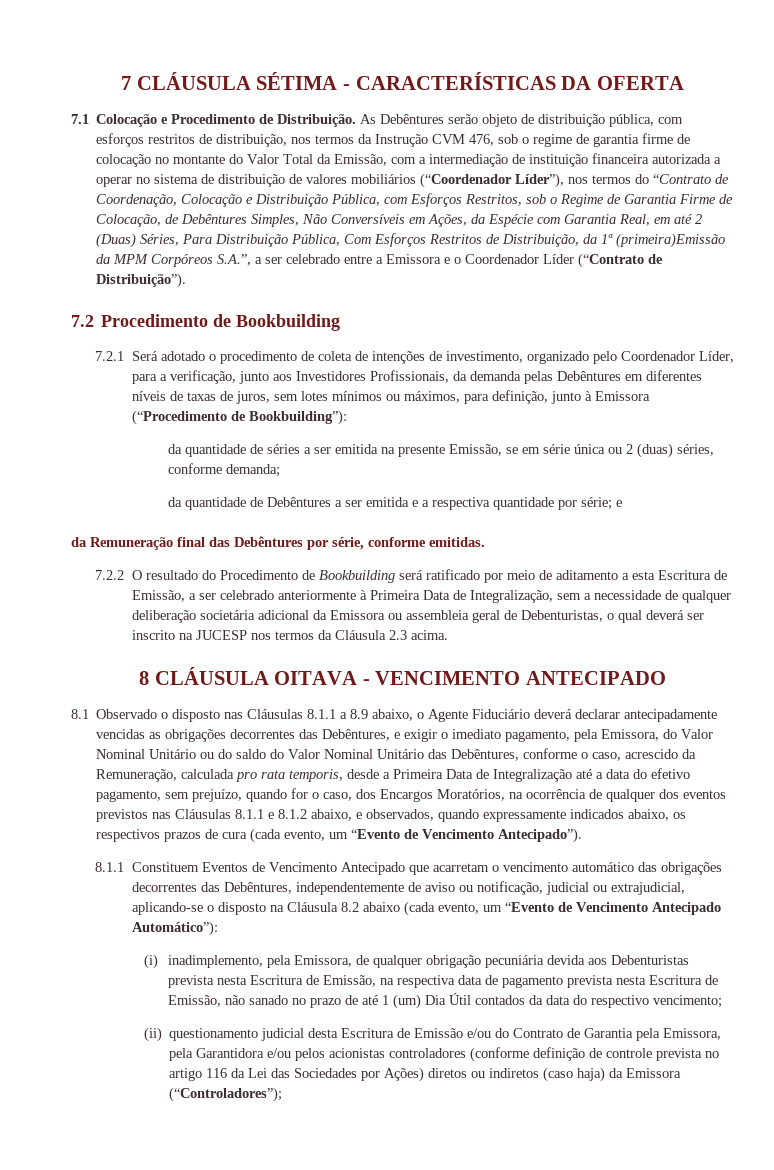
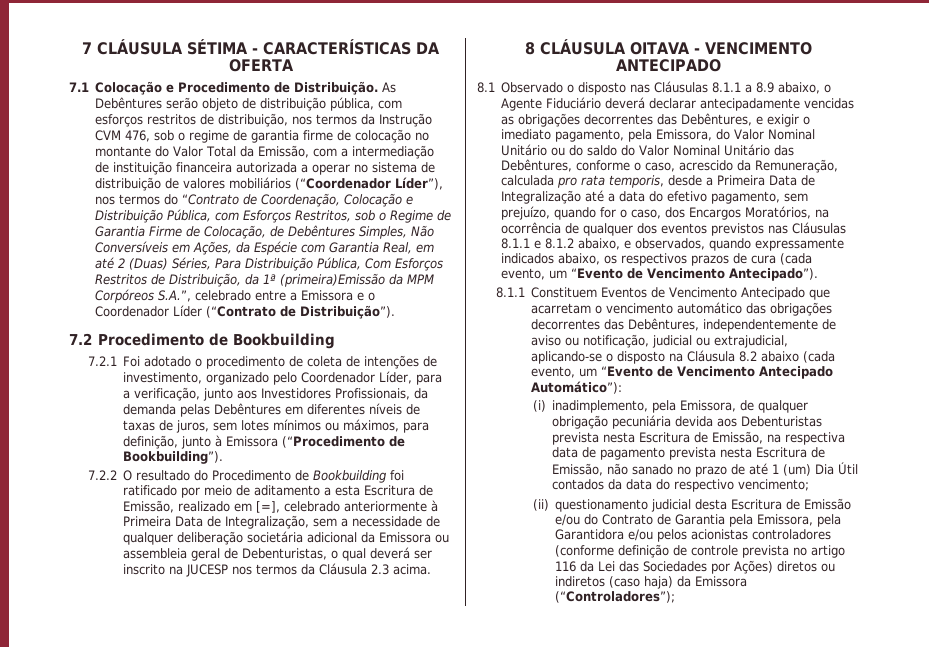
- As Debêntures serão objeto de distribuição pública, com esforços restritos de distribuição, nos termos da Instrução CVM 476, sob o regime de garantia firme de colocação no montante do Valor Total da Emissão, com a intermediação de instituição financeira autorizada a operar no sistema de distribuição de valores mobiliários (“Coordenador Líder”), nos termos do “Contrato de Coordenação, Colocação e Distribuição Pública, com Esforços Restritos, sob o Regime de Garantia Firme de Colocação, de Debêntures Simples, Não Conversíveis em Ações, da Espécie com Garantia Real, em até 2 (Duas) Séries, Para Distribuição Pública, Com Esforços Restritos de Distribuição, da 1ª (primeira)Emissão da MPM Corpóreos S.A.”, a ser celebrado entre a Emissora e o Coordenador Líder (“Contrato de Distribuição”).
+ As Debêntures serão objeto de distribuição pública, com esforços restritos de distribuição, nos termos da Instrução CVM 476, sob o regime de garantia firme de colocação no montante do Valor Total da Emissão, com a intermediação de instituição financeira autorizada a operar no sistema de distribuição de valores mobiliários (“Coordenador Líder”), nos termos do “Contrato de Coordenação, Colocação e Distribuição Pública, com Esforços Restritos, sob o Regime de Garantia Firme de Colocação, de Debêntures Simples, Não Conversíveis em Ações, da Espécie com Garantia Real, em até 2 (Duas) Séries, Para Distribuição Pública, Com Esforços Restritos de Distribuição, da 1ª (primeira)Emissão da MPM Corpóreos S.A.”, celebrado entre a Emissora e o Coordenador Líder (“Contrato de Distribuição”).
- 7.2.1 Será adotado o procedimento de coleta de intenções de investimento, organizado pelo Coordenador Líder, para a verificação, junto aos Investidores Profissionais, da demanda pelas Debêntures em diferentes níveis de taxas de juros, sem lotes mínimos ou máximos, para definição, junto à Emissora (“Procedimento de Bookbuilding”):
- da quantidade de séries a ser emitida na presente Emissão, se em série única ou 2 (duas) séries, conforme demanda;
- da quantidade de Debêntures a ser emitida e a respectiva quantidade por série; e
- da Remuneração final das Debêntures por série, conforme emitidas.
+ 7.2.1 Foi adotado o procedimento de coleta de intenções de investimento, organizado pelo Coordenador Líder, para a verificação, junto aos Investidores Profissionais, da demanda pelas Debêntures em diferentes níveis de taxas de juros, sem lotes mínimos ou máximos, para definição, junto à Emissora (“Procedimento de Bookbuilding”).
- 7.2.2 O resultado do Procedimento de Bookbuilding será ratificado por meio de aditamento a esta Escritura de Emissão, a ser celebrado anteriormente à Primeira Data de Integralização, sem a necessidade de qualquer deliberação societária adicional da Emissora ou assembleia geral de Debenturistas, o qual deverá ser inscrito na JUCESP nos termos da Cláusula 2.3 acima.
+ 7.2.2 O resultado do Procedimento de Bookbuilding foi ratificado por meio de aditamento a esta Escritura de Emissão, realizado em [=], celebrado anteriormente à Primeira Data de Integralização, sem a necessidade de qualquer deliberação societária adicional da Emissora ou assembleia geral de Debenturistas, o qual deverá ser inscrito na JUCESP nos termos da Cláusula 2.3 acima.

